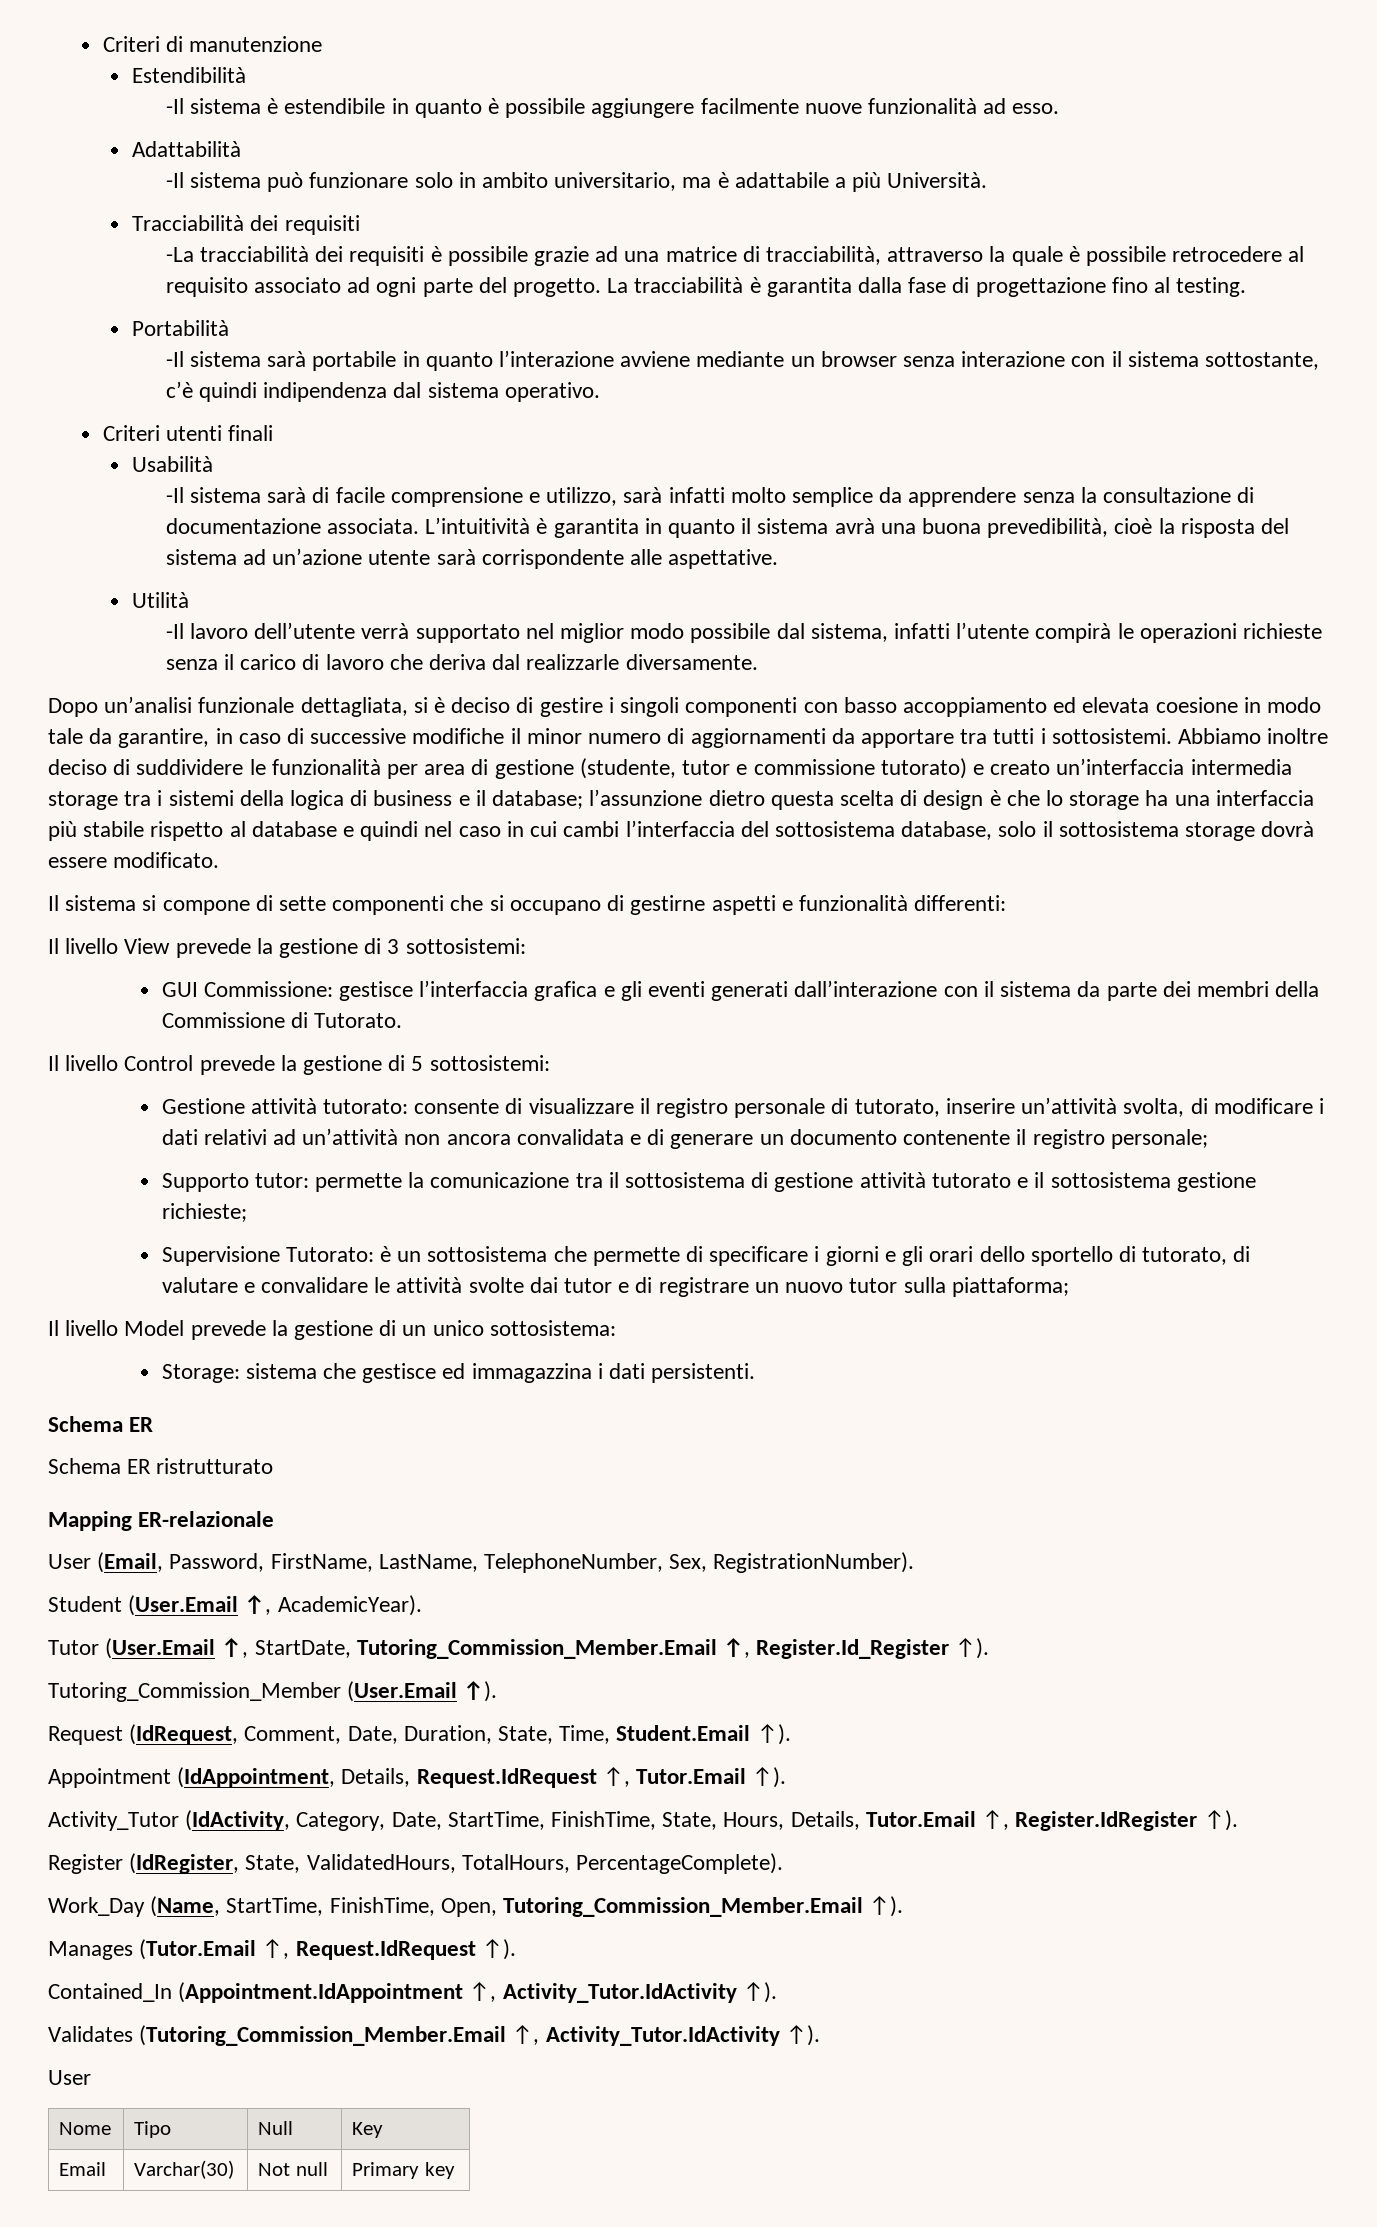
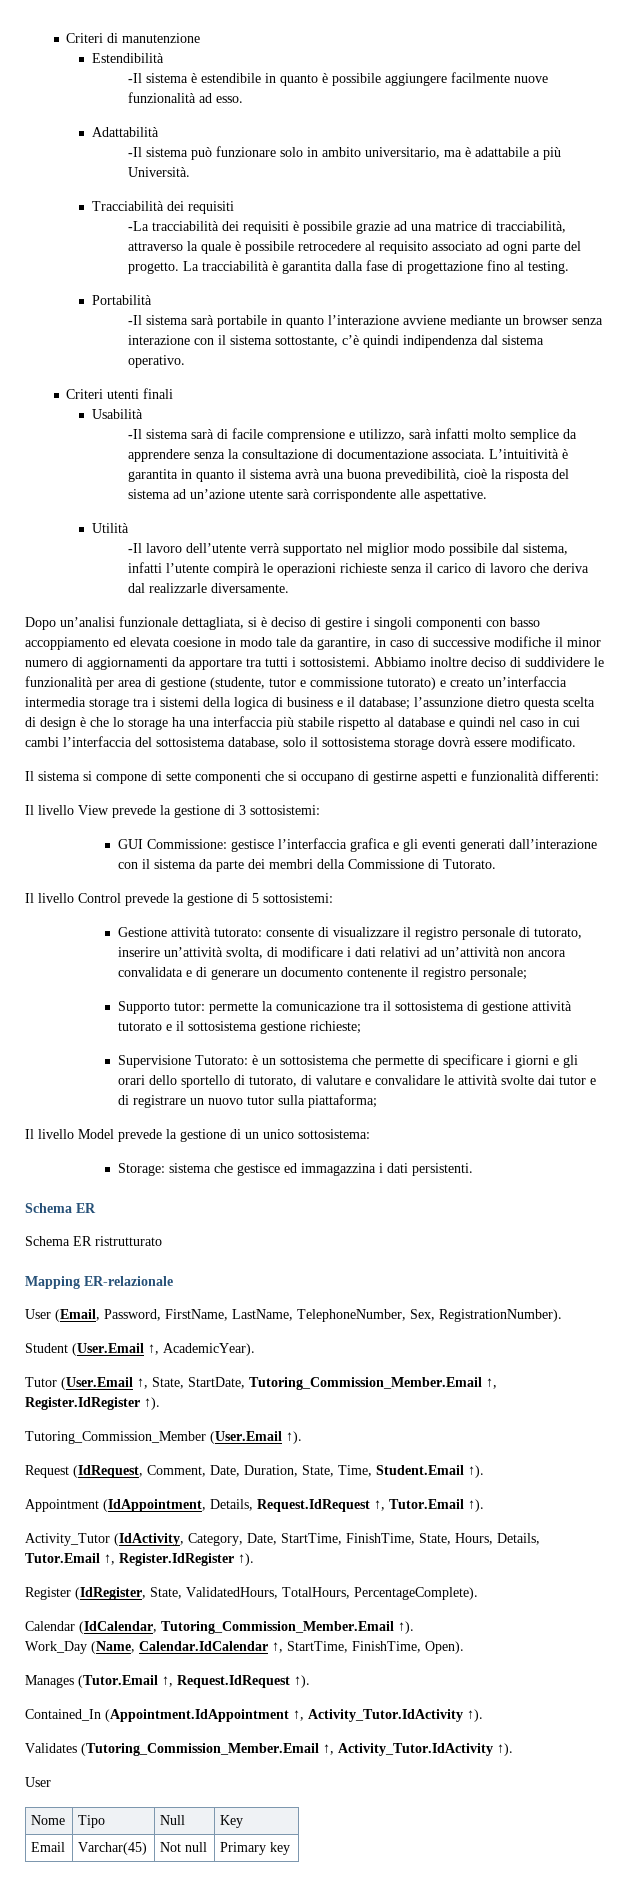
- Tutor (User.Email ↑, StartDate, Tutoring_Commission_Member.Email ↑, Register.Id_Register ↑).
+ Tutor (User.Email ↑, State, StartDate, Tutoring_Commission_Member.Email ↑, Register.IdRegister ↑).
- Work_Day (Name, StartTime, FinishTime, Open, Tutoring_Commission_Member.Email ↑).
+ Calendar (IdCalendar, Tutoring_Commission_Member.Email ↑).
+ Work_Day (Name, Calendar.IdCalendar ↑, StartTime, FinishTime, Open).
- Email | Varchar(30) | Not null | Primary key
+ Email | Varchar(45) | Not null | Primary key

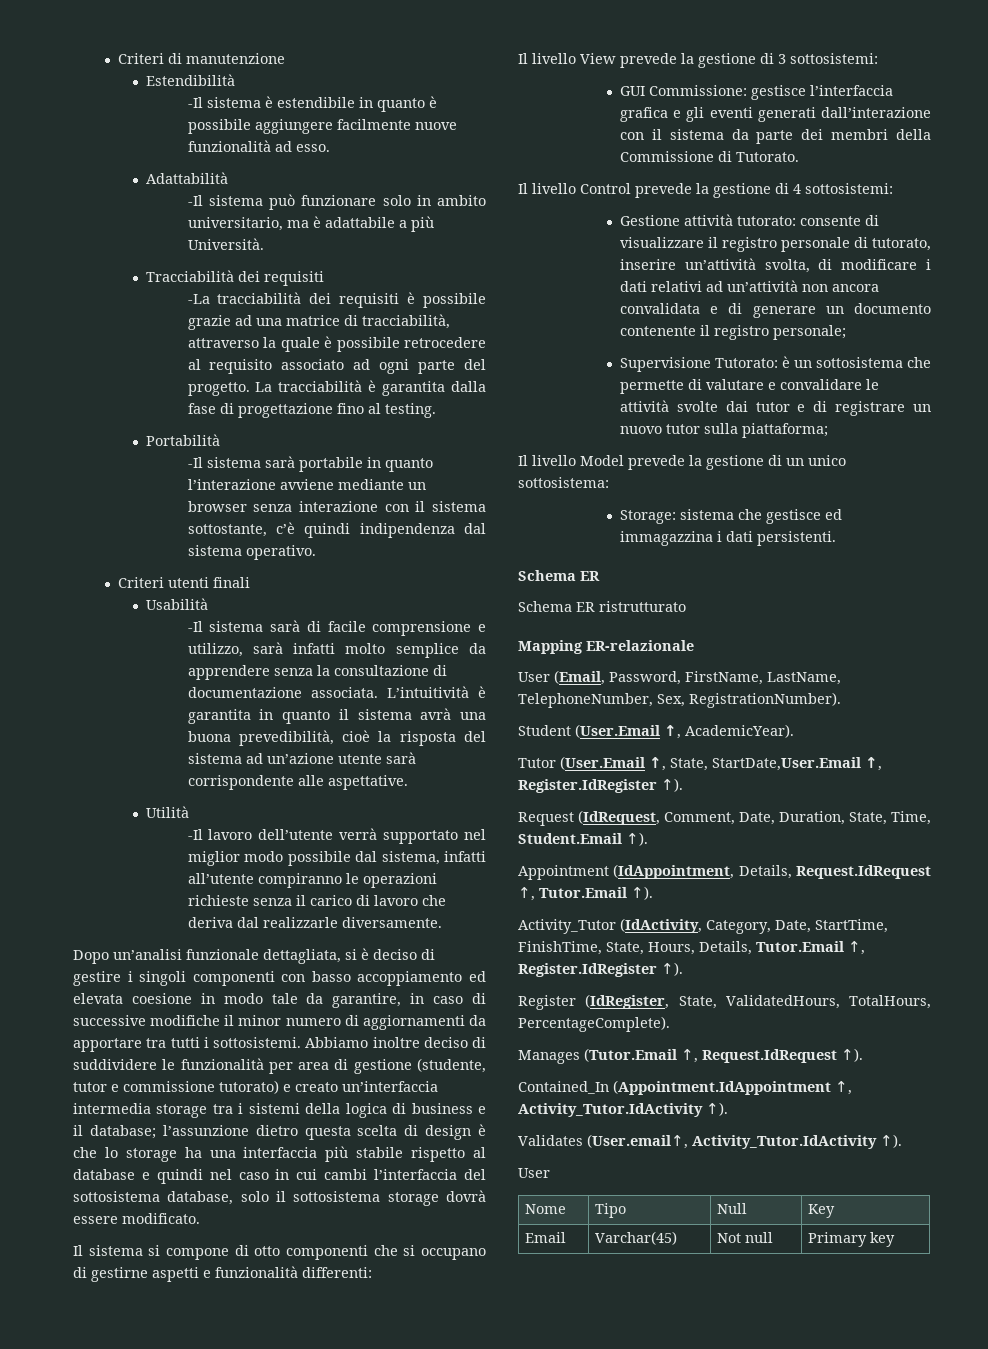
- -Il lavoro dell’utente verrà supportato nel miglior modo possibile dal sistema, infatti l’utente compirà le operazioni richieste senza il carico di lavoro che deriva dal realizzarle diversamente.
+ -Il lavoro dell’utente verrà supportato nel miglior modo possibile dal sistema, infatti all’utente compiranno le operazioni richieste senza il carico di lavoro che deriva dal realizzarle diversamente.
- Il sistema si compone di sette componenti che si occupano di gestirne aspetti e funzionalità differenti:
+ Il sistema si compone di otto componenti che si occupano di gestirne aspetti e funzionalità differenti:
- Il livello Control prevede la gestione di 5 sottosistemi:
+ Il livello Control prevede la gestione di 4 sottosistemi:
- Supporto tutor: permette la comunicazione tra il sottosistema di gestione attività tutorato e il sottosistema gestione richieste;
- Supervisione Tutorato: è un sottosistema che permette di specificare i giorni e gli orari dello sportello di tutorato, di valutare e convalidare le attività svolte dai tutor e di registrare un nuovo tutor sulla piattaforma;
+ Supervisione Tutorato: è un sottosistema che permette di valutare e convalidare le attività svolte dai tutor e di registrare un nuovo tutor sulla piattaforma;
- Tutor (User.Email ↑, State, StartDate, Tutoring_Commission_Member.Email ↑, Register.IdRegister ↑).
- Tutoring_Commission_Member (User.Email ↑).
+ Tutor (User.Email ↑, State, StartDate,User.Email ↑, Register.IdRegister ↑).
- Calendar (IdCalendar, Tutoring_Commission_Member.Email ↑).
- Work_Day (Name, Calendar.IdCalendar ↑, StartTime, FinishTime, Open).
- Validates (Tutoring_Commission_Member.Email ↑, Activity_Tutor.IdActivity ↑).
+ Validates (User.email↑, Activity_Tutor.IdActivity ↑).

